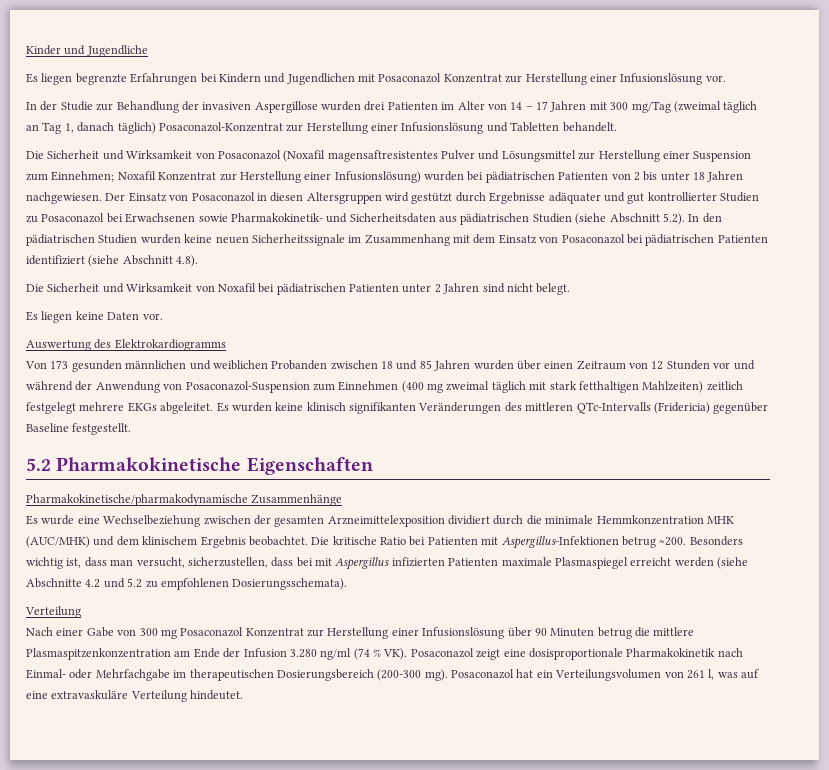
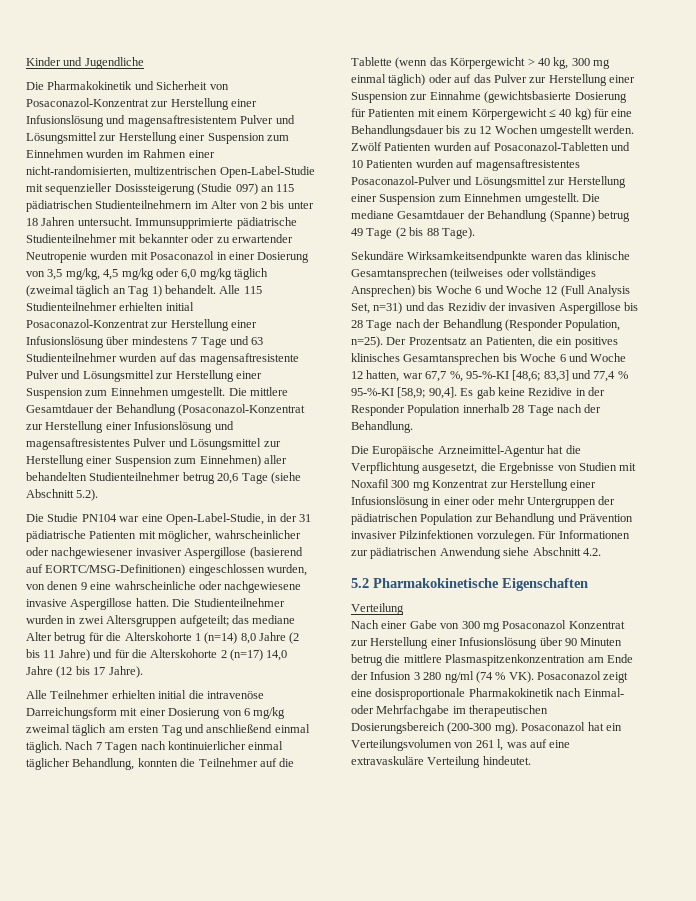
- Es liegen begrenzte Erfahrungen bei Kindern und Jugendlichen mit Posaconazol Konzentrat zur Herstellung einer Infusionslösung vor.
- In der Studie zur Behandlung der invasiven Aspergillose wurden drei Patienten im Alter von 14 – 17 Jahren mit 300 mg/Tag (zweimal täglich an Tag 1, danach täglich) Posaconazol-Konzentrat zur Herstellung einer Infusionslösung und Tabletten behandelt.
- Die Sicherheit und Wirksamkeit von Posaconazol (Noxafil magensaftresistentes Pulver und Lösungsmittel zur Herstellung einer Suspension zum Einnehmen; Noxafil Konzentrat zur Herstellung einer Infusionslösung) wurden bei pädiatrischen Patienten von 2 bis unter 18 Jahren nachgewiesen. Der Einsatz von Posaconazol in diesen Altersgruppen wird gestützt durch Ergebnisse adäquater und gut kontrollierter Studien zu Posaconazol bei Erwachsenen sowie Pharmakokinetik- und Sicherheitsdaten aus pädiatrischen Studien (siehe Abschnitt 5.2). In den pädiatrischen Studien wurden keine neuen Sicherheitssignale im Zusammenhang mit dem Einsatz von Posaconazol bei pädiatrischen Patienten identifiziert (siehe Abschnitt 4.8).
- Die Sicherheit und Wirksamkeit von Noxafil bei pädiatrischen Patienten unter 2 Jahren sind nicht belegt.
- Es liegen keine Daten vor.
- Auswertung des Elektrokardiogramms
- Von 173 gesunden männlichen und weiblichen Probanden zwischen 18 und 85 Jahren wurden über einen Zeitraum von 12 Stunden vor und während der Anwendung von Posaconazol-Suspension zum Einnehmen (400 mg zweimal täglich mit stark fetthaltigen Mahlzeiten) zeitlich festgelegt mehrere EKGs abgeleitet. Es wurden keine klinisch signifikanten Veränderungen des mittleren QTc-Intervalls (Fridericia) gegenüber Baseline festgestellt.
+ Die Pharmakokinetik und Sicherheit von Posaconazol-Konzentrat zur Herstellung einer Infusionslösung und magensaftresistentem Pulver und Lösungsmittel zur Herstellung einer Suspension zum Einnehmen wurden im Rahmen einer nicht-randomisierten, multizentrischen Open-Label-Studie mit sequenzieller Dosissteigerung (Studie 097) an 115 pädiatrischen Studienteilnehmern im Alter von 2 bis unter 18 Jahren untersucht. Immunsupprimierte pädiatrische Studienteilnehmer mit bekannter oder zu erwartender Neutropenie wurden mit Posaconazol in einer Dosierung von 3,5 mg/kg, 4,5 mg/kg oder 6,0 mg/kg täglich (zweimal täglich an Tag 1) behandelt. Alle 115 Studienteilnehmer erhielten initial Posaconazol-Konzentrat zur Herstellung einer Infusionslösung über mindestens 7 Tage und 63 Studienteilnehmer wurden auf das magensaftresistente Pulver und Lösungsmittel zur Herstellung einer Suspension zum Einnehmen umgestellt. Die mittlere Gesamtdauer der Behandlung (Posaconazol-Konzentrat zur Herstellung einer Infusionslösung und magensaftresistentes Pulver und Lösungsmittel zur Herstellung einer Suspension zum Einnehmen) aller behandelten Studienteilnehmer betrug 20,6 Tage (siehe Abschnitt 5.2).
+ Die Studie PN104 war eine Open-Label-Studie, in der 31 pädiatrische Patienten mit möglicher, wahrscheinlicher oder nachgewiesener invasiver Aspergillose (basierend auf EORTC/MSG-Definitionen) eingeschlossen wurden, von denen 9 eine wahrscheinliche oder nachgewiesene invasive Aspergillose hatten. Die Studienteilnehmer wurden in zwei Altersgruppen aufgeteilt; das mediane Alter betrug für die Alterskohorte 1 (n=14) 8,0 Jahre (2 bis 11 Jahre) und für die Alterskohorte 2 (n=17) 14,0 Jahre (12 bis 17 Jahre).
+ Alle Teilnehmer erhielten initial die intravenöse Darreichungsform mit einer Dosierung von 6 mg/kg zweimal täglich am ersten Tag und anschließend einmal täglich. Nach 7 Tagen nach kontinuierlicher einmal täglicher Behandlung, konnten die Teilnehmer auf die Tablette (wenn das Körpergewicht > 40 kg, 300 mg einmal täglich) oder auf das Pulver zur Herstellung einer Suspension zur Einnahme (gewichtsbasierte Dosierung für Patienten mit einem Körpergewicht ≤ 40 kg) für eine Behandlungsdauer bis zu 12 Wochen umgestellt werden. Zwölf Patienten wurden auf Posaconazol-Tabletten und 10 Patienten wurden auf magensaftresistentes Posaconazol-Pulver und Lösungsmittel zur Herstellung einer Suspension zum Einnehmen umgestellt. Die mediane Gesamtdauer der Behandlung (Spanne) betrug 49 Tage (2 bis 88 Tage).
+ Sekundäre Wirksamkeitsendpunkte waren das klinische Gesamtansprechen (teilweises oder vollständiges Ansprechen) bis Woche 6 und Woche 12 (Full Analysis Set, n=31) und das Rezidiv der invasiven Aspergillose bis 28 Tage nach der Behandlung (Responder Population, n=25). Der Prozentsatz an Patienten, die ein positives klinisches Gesamtansprechen bis Woche 6 und Woche 12 hatten, war 67,7 %, 95-%-KI [48,6; 83,3] und 77,4 % 95-%-KI [58,9; 90,4]. Es gab keine Rezidive in der Responder Population innerhalb 28 Tage nach der Behandlung.
+ Die Europäische Arzneimittel-Agentur hat die Verpflichtung ausgesetzt, die Ergebnisse von Studien mit Noxafil 300 mg Konzentrat zur Herstellung einer Infusionslösung in einer oder mehr Untergruppen der pädiatrischen Population zur Behandlung und Prävention invasiver Pilzinfektionen vorzulegen. Für Informationen zur pädiatrischen Anwendung siehe Abschnitt 4.2.
  5.2 Pharmakokinetische Eigenschaften
- Pharmakokinetische/pharmakodynamische Zusammenhänge
- Es wurde eine Wechselbeziehung zwischen der gesamten Arzneimittelexposition dividiert durch die minimale Hemmkonzentration MHK (AUC/MHK) und dem klinischem Ergebnis beobachtet. Die kritische Ratio bei Patienten mit Aspergillus-Infektionen betrug ~200. Besonders wichtig ist, dass man versucht, sicherzustellen, dass bei mit Aspergillus infizierten Patienten maximale Plasmaspiegel erreicht werden (siehe Abschnitte 4.2 und 5.2 zu empfohlenen Dosierungsschemata).
- Nach einer Gabe von 300 mg Posaconazol Konzentrat zur Herstellung einer Infusionslösung über 90 Minuten betrug die mittlere Plasmaspitzenkonzentration am Ende der Infusion 3.280 ng/ml (74 % VK). Posaconazol zeigt eine dosisproportionale Pharmakokinetik nach Einmal- oder Mehrfachgabe im therapeutischen Dosierungsbereich (200-300 mg).
+ Nach einer Gabe von 300 mg Posaconazol Konzentrat zur Herstellung einer Infusionslösung über 90 Minuten betrug die mittlere Plasmaspitzenkonzentration am Ende der Infusion 3 280 ng/ml (74 % VK). Posaconazol zeigt eine dosisproportionale Pharmakokinetik nach Einmal- oder Mehrfachgabe im therapeutischen Dosierungsbereich (200-300 mg).

